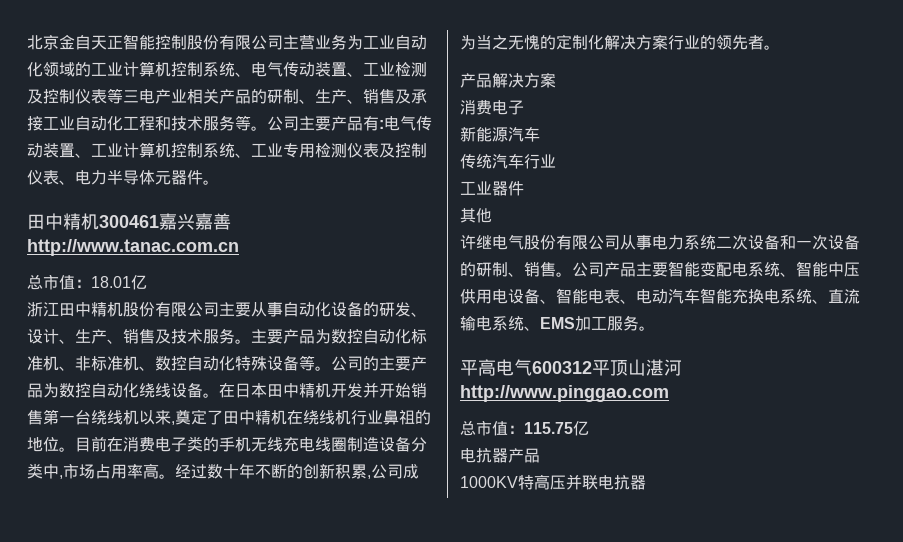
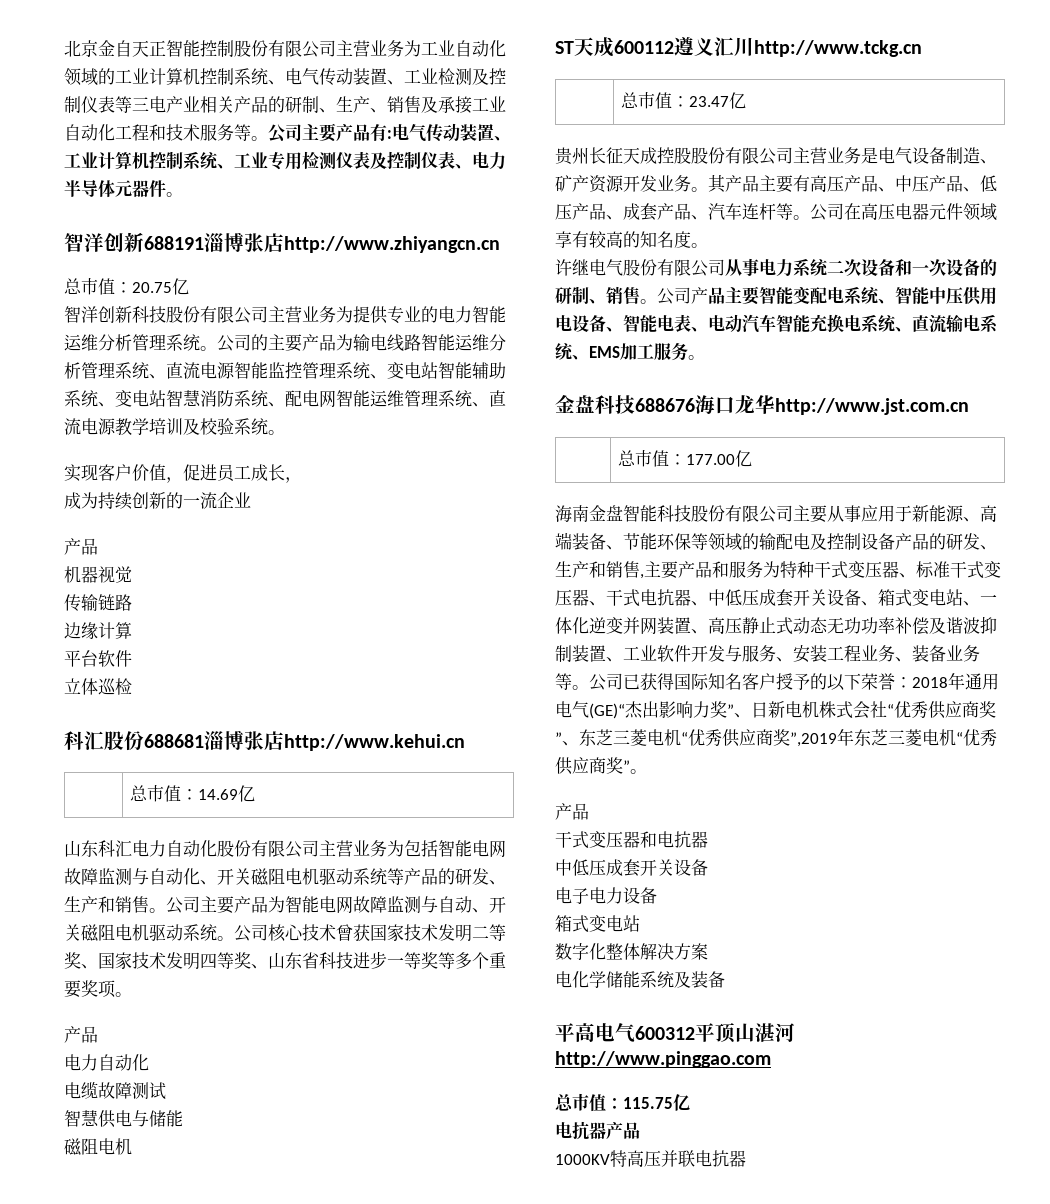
- 田中精机300461嘉兴嘉善http://www.tanac.com.cn
- 总市值：18.01亿
- 浙江田中精机股份有限公司主要从事自动化设备的研发、设计、生产、销售及技术服务。主要产品为数控自动化标准机、非标准机、数控自动化特殊设备等。
+ 智洋创新688191淄博张店http://www.zhiyangcn.cn
+ 总市值：20.75亿
+ 智洋创新科技股份有限公司主营业务为提供专业的电力智能运维分析管理系统。
- 公司的主要产品为数控自动化绕线设备。在日本田中精机开发并开始销售第一台绕线机以来,奠定了田中精机在绕线机行业鼻祖的地位。目前在消费电子类的手机无线充电线圈制造设备分类中,市场占用率高。经过数十年不断的创新积累,公司成为当之无愧的定制化解决方案行业的领先者。
- 产品解决方案
- 消费电子
- 新能源汽车
- 传统汽车行业
- 工业器件
- 其他
+ 公司的主要产品为输电线路智能运维分析管理系统、直流电源智能监控管理系统、变电站智能辅助系统、变电站智慧消防系统、配电网智能运维管理系统、直流电源教学培训及校验系统。
+ 实现客户价值，促进员工成长，
+ 成为持续创新的一流企业
+ 产品
+ 机器视觉
+ 传输链路
+ 边缘计算
+ 平台软件
+ 立体巡检
+ 科汇股份688681淄博张店http://www.kehui.cn
+ | 总市值：14.69亿
+ 山东科汇电力自动化股份有限公司主营业务为包括智能电网故障监测与自动化、开关磁阻电机驱动系统等产品的研发、生产和销售。公司主要产品为智能电网故障监测与自动、开关磁阻电机驱动系统。公司核心技术曾获国家技术发明二等奖、国家技术发明四等奖、山东省科技进步一等奖等多个重要奖项。
+ 产品
+ 电力自动化
+ 电缆故障测试
+ 智慧供电与储能
+ 磁阻电机
+ ST天成600112遵义汇川http://www.tckg.cn
+ | 总市值：23.47亿
+ 贵州长征天成控股股份有限公司主营业务是电气设备制造、矿产资源开发业务。其产品主要有高压产品、中压产品、低压产品、成套产品、汽车连杆等。公司在高压电器元件领域享有较高的知名度。
+ 金盘科技688676海口龙华http://www.jst.com.cn
+ | 总市值：177.00亿
+ 海南金盘智能科技股份有限公司主要从事应用于新能源、高端装备、节能环保等领域的输配电及控制设备产品的研发、生产和销售,主要产品和服务为特种干式变压器、标准干式变压器、干式电抗器、中低压成套开关设备、箱式变电站、一体化逆变并网装置、高压静止式动态无功功率补偿及谐波抑制装置、工业软件开发与服务、安装工程业务、装备业务等。公司已获得国际知名客户授予的以下荣誉：2018年通用电气(GE)“杰出影响力奖”、日新电机株式会社“优秀供应商奖”、东芝三菱电机“优秀供应商奖”,2019年东芝三菱电机“优秀供应商奖”。
+ 产品
+ 干式变压器和电抗器
+ 中低压成套开关设备
+ 电子电力设备
+ 箱式变电站
+ 数字化整体解决方案
+ 电化学储能系统及装备

